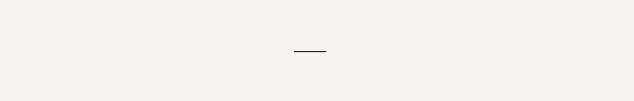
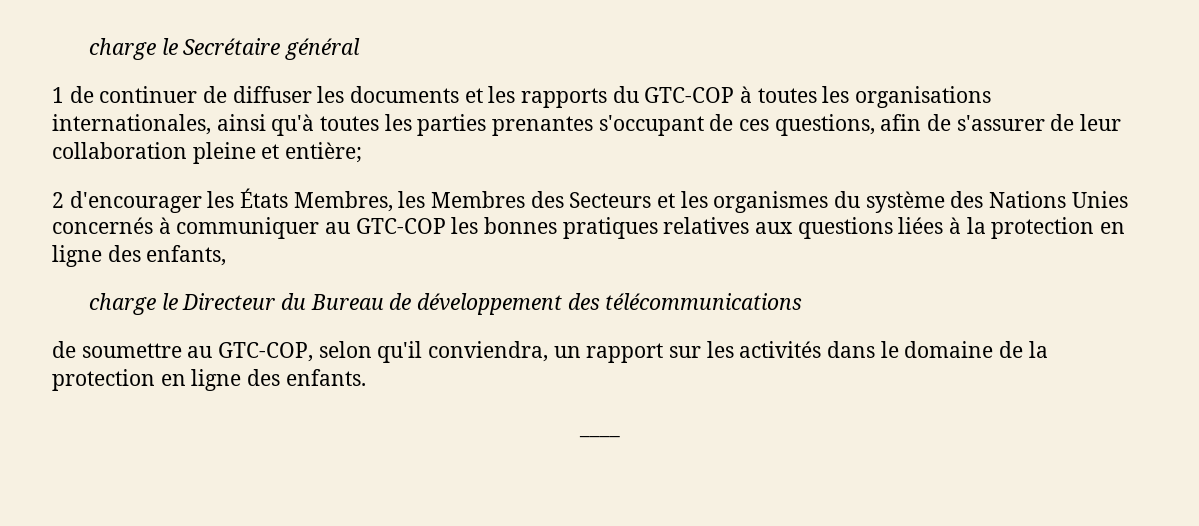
+ charge le Secrétaire général
+ 1 de continuer de diffuser les documents et les rapports du GTC-COP à toutes les organisations internationales, ainsi qu'à toutes les parties prenantes s'occupant de ces questions, afin de s'assurer de leur collaboration pleine et entière;
+ 2 d'encourager les États Membres, les Membres des Secteurs et les organismes du système des Nations Unies concernés à communiquer au GTC-COP les bonnes pratiques relatives aux questions liées à la protection en ligne des enfants,
+ charge le Directeur du Bureau de développement des télécommunications
+ de soumettre au GTC-COP, selon qu'il conviendra, un rapport sur les activités dans le domaine de la protection en ligne des enfants.

